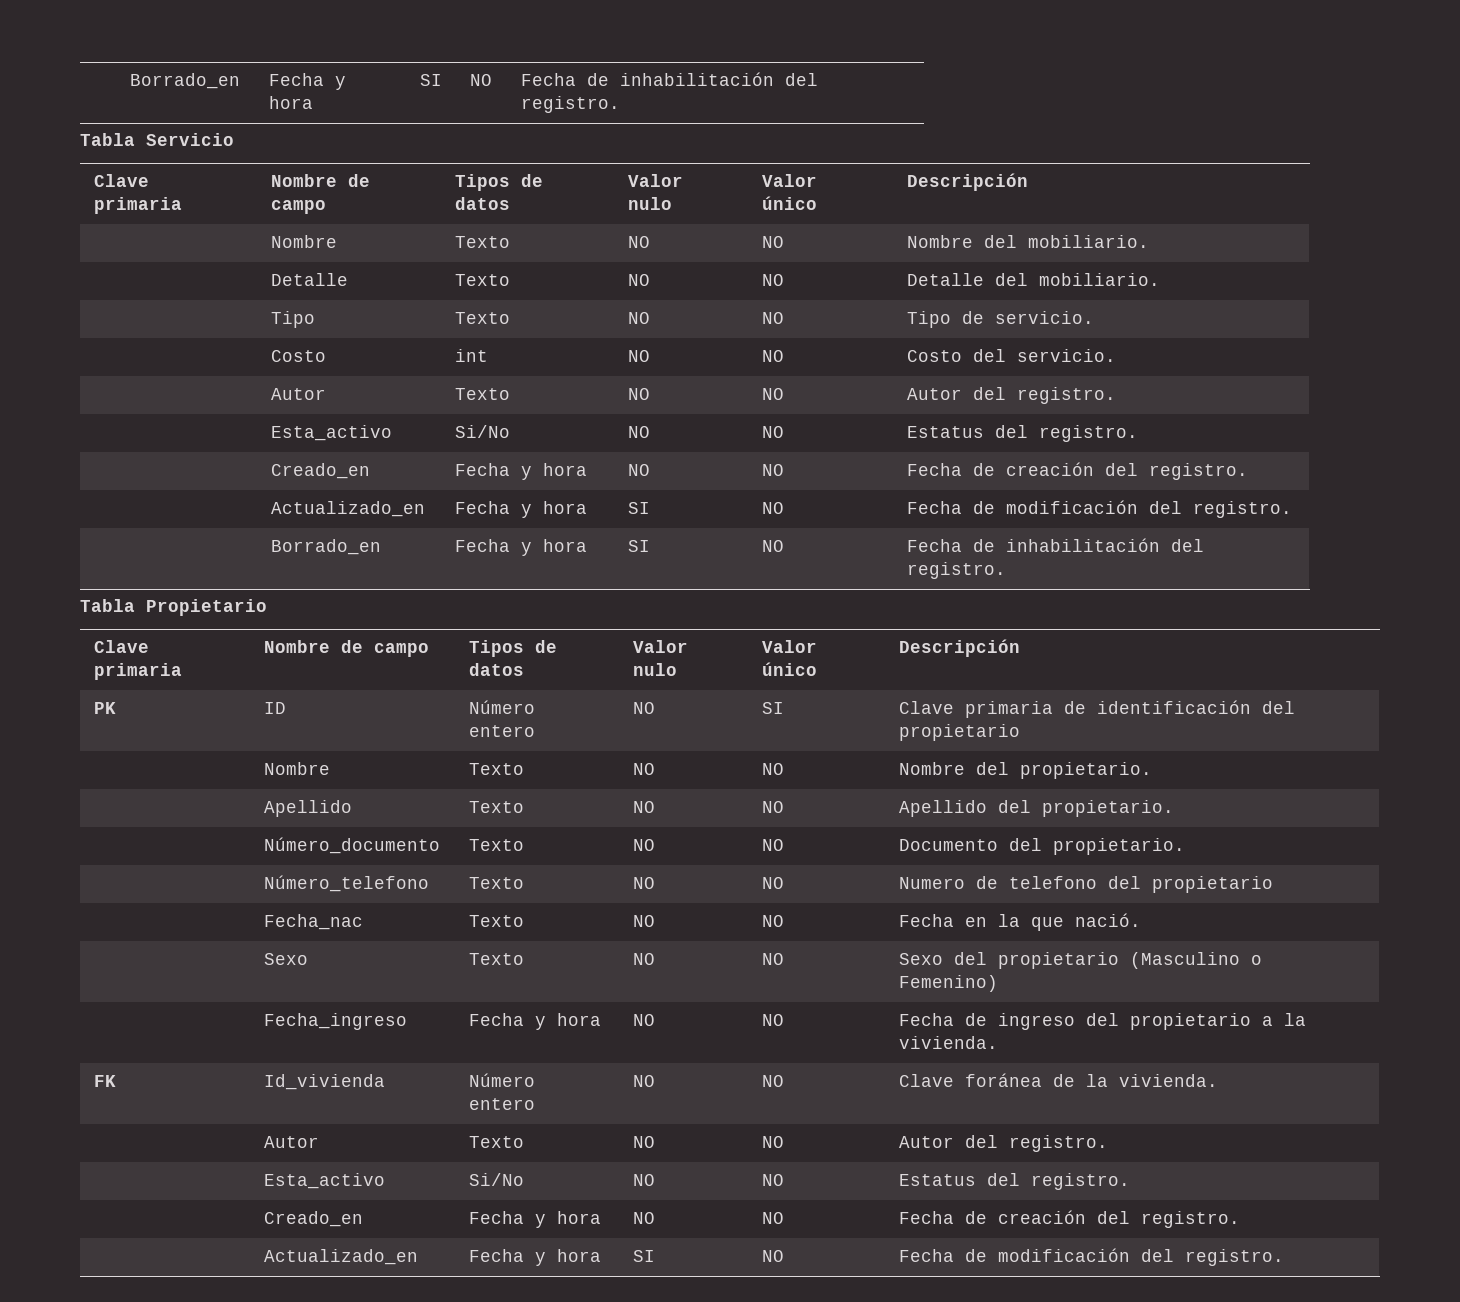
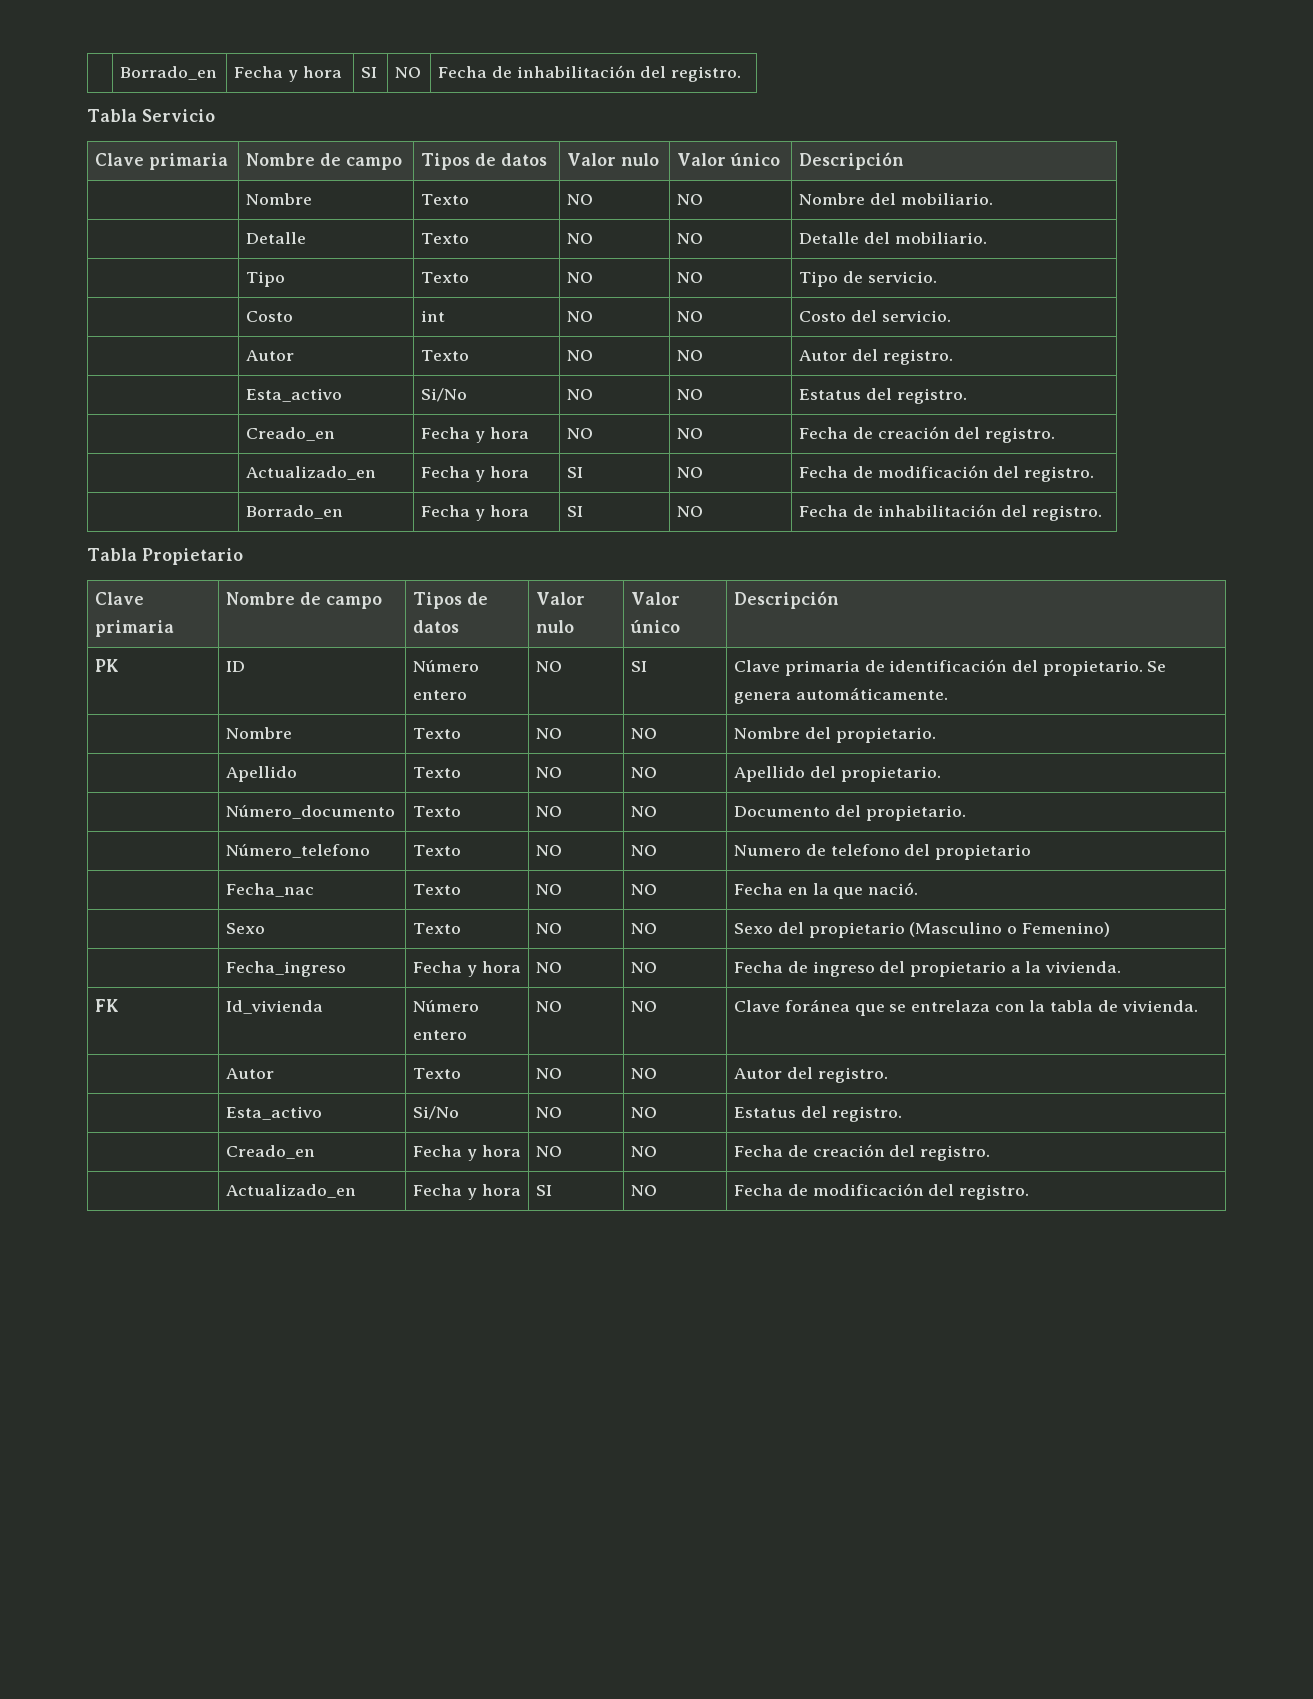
- PK | ID | Número entero | NO | SI | Clave primaria de identificación del propietario
+ PK | ID | Número entero | NO | SI | Clave primaria de identificación del propietario. Se genera automáticamente.
- FK | Id_vivienda | Número entero | NO | NO | Clave foránea de la vivienda.
+ FK | Id_vivienda | Número entero | NO | NO | Clave foránea que se entrelaza con la tabla de vivienda.

